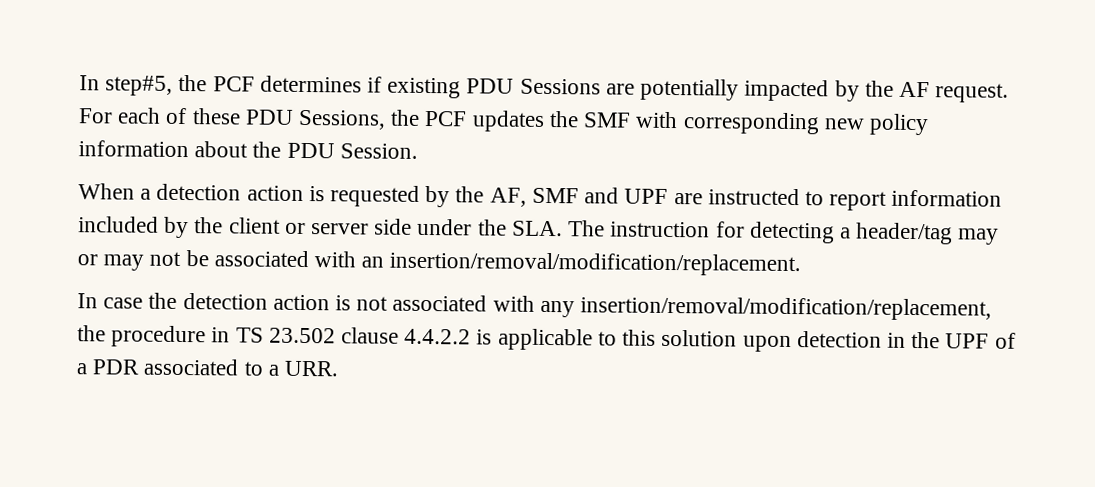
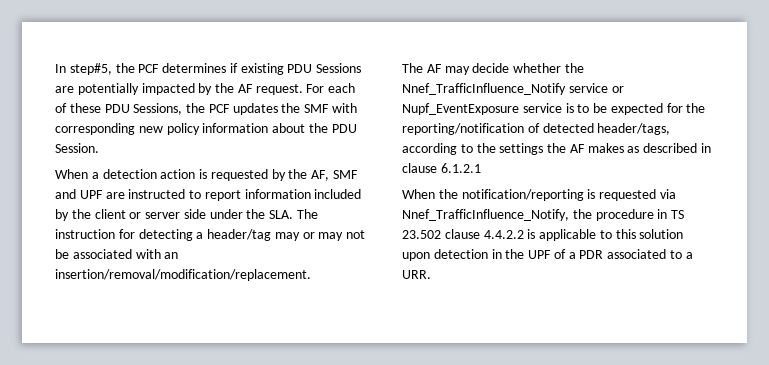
- In case the detection action is not associated with any insertion/removal/modification/replacement, the procedure in TS 23.502 clause 4.4.2.2 is applicable to this solution upon detection in the UPF of a PDR associated to a URR.
+ The AF may decide whether the Nnef_TrafficInfluence_Notify service or Nupf_EventExposure service is to be expected for the reporting/notification of detected header/tags, according to the settings the AF makes as described in clause 6.1.2.1
+ When the notification/reporting is requested via Nnef_TrafficInfluence_Notify, the procedure in TS 23.502 clause 4.4.2.2 is applicable to this solution upon detection in the UPF of a PDR associated to a URR.

